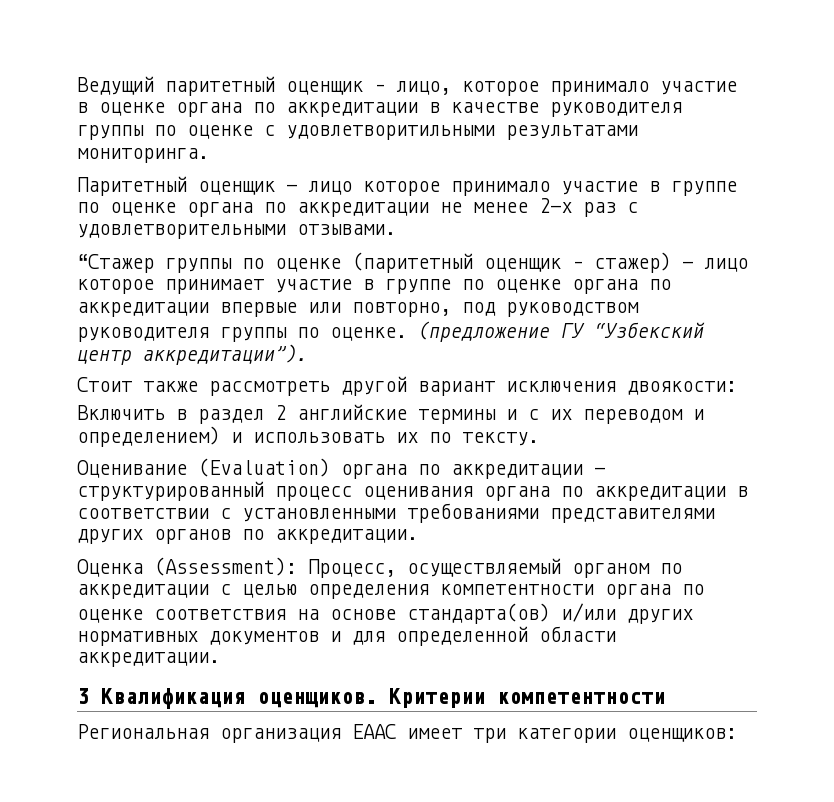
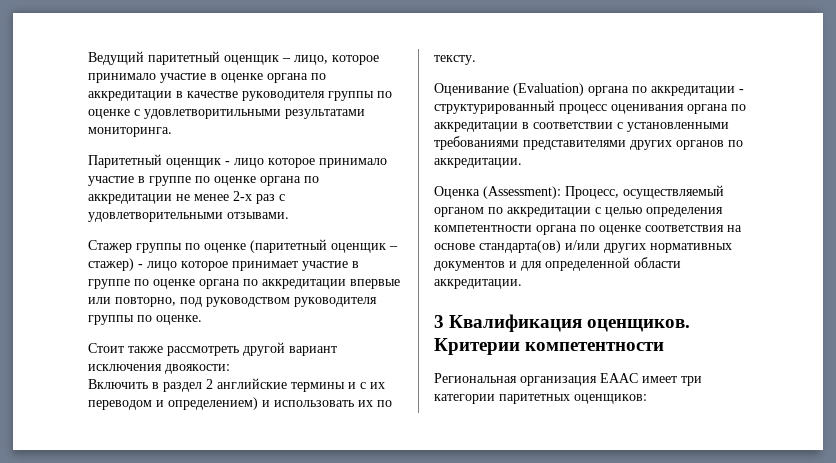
- “Стажер группы по оценке (паритетный оценщик – стажер) - лицо которое принимает участие в группе по оценке органа по аккредитации впервые или повторно, под руководством руководителя группы по оценке. (предложение ГУ “Узбекский центр аккредитации”).
+ Стажер группы по оценке (паритетный оценщик – стажер) - лицо которое принимает участие в группе по оценке органа по аккредитации впервые или повторно, под руководством руководителя группы по оценке.
- Региональная организация ЕААС имеет три категории оценщиков:
+ Региональная организация ЕААС имеет три категории паритетных оценщиков:

